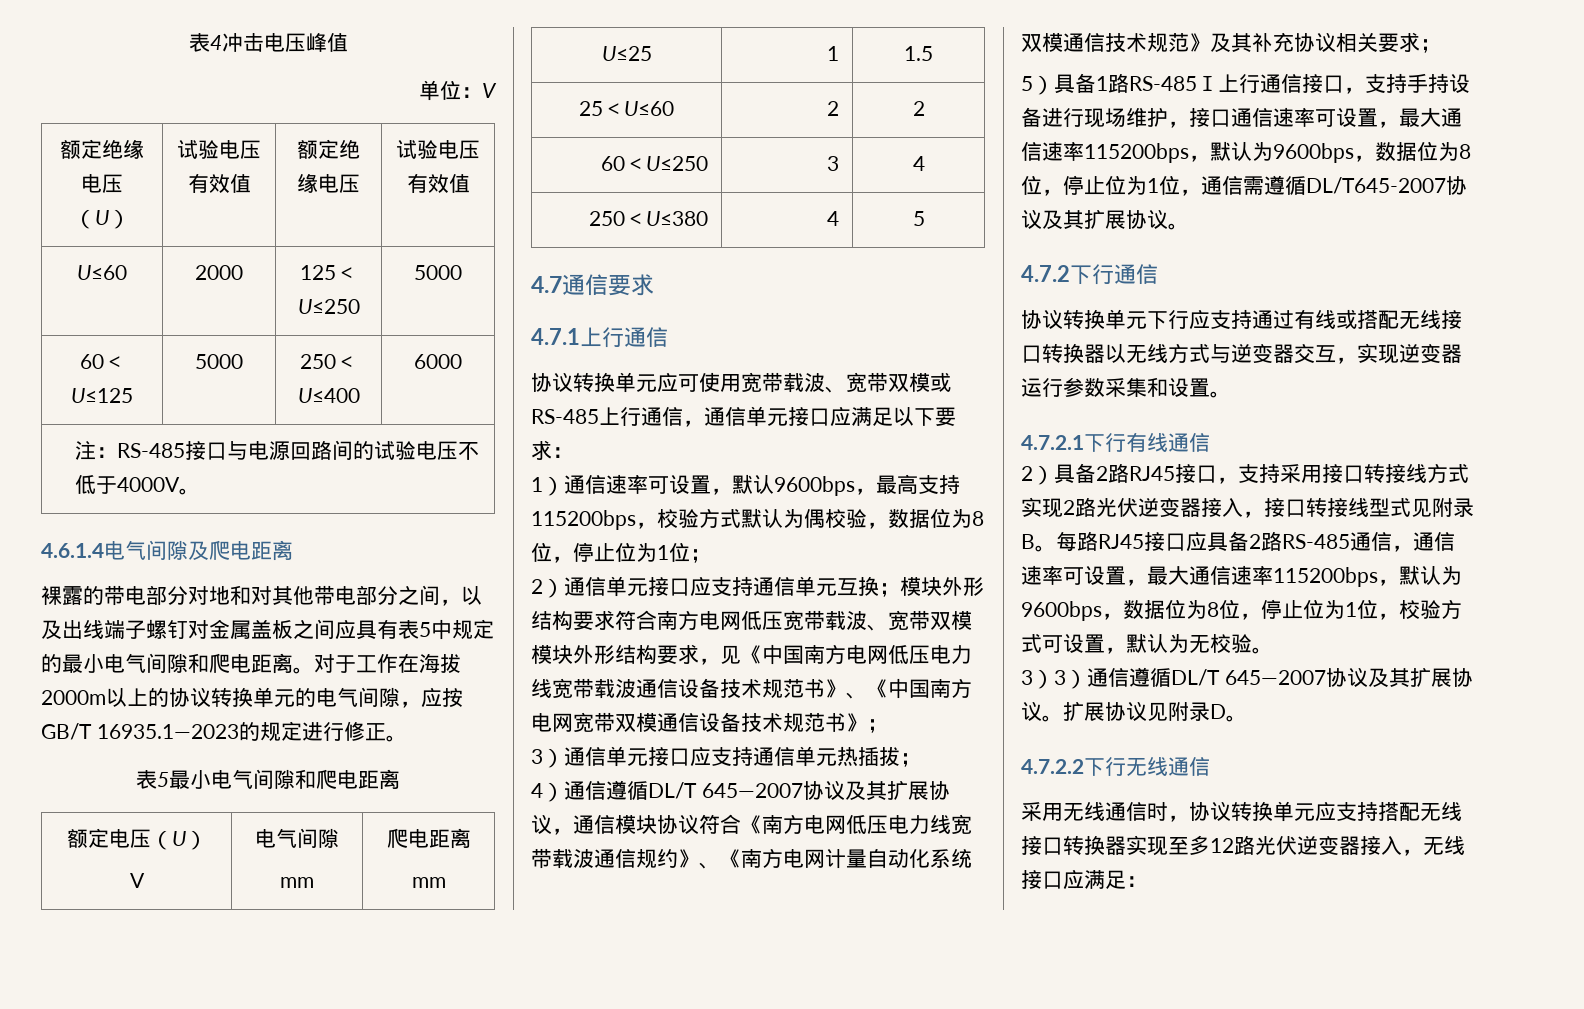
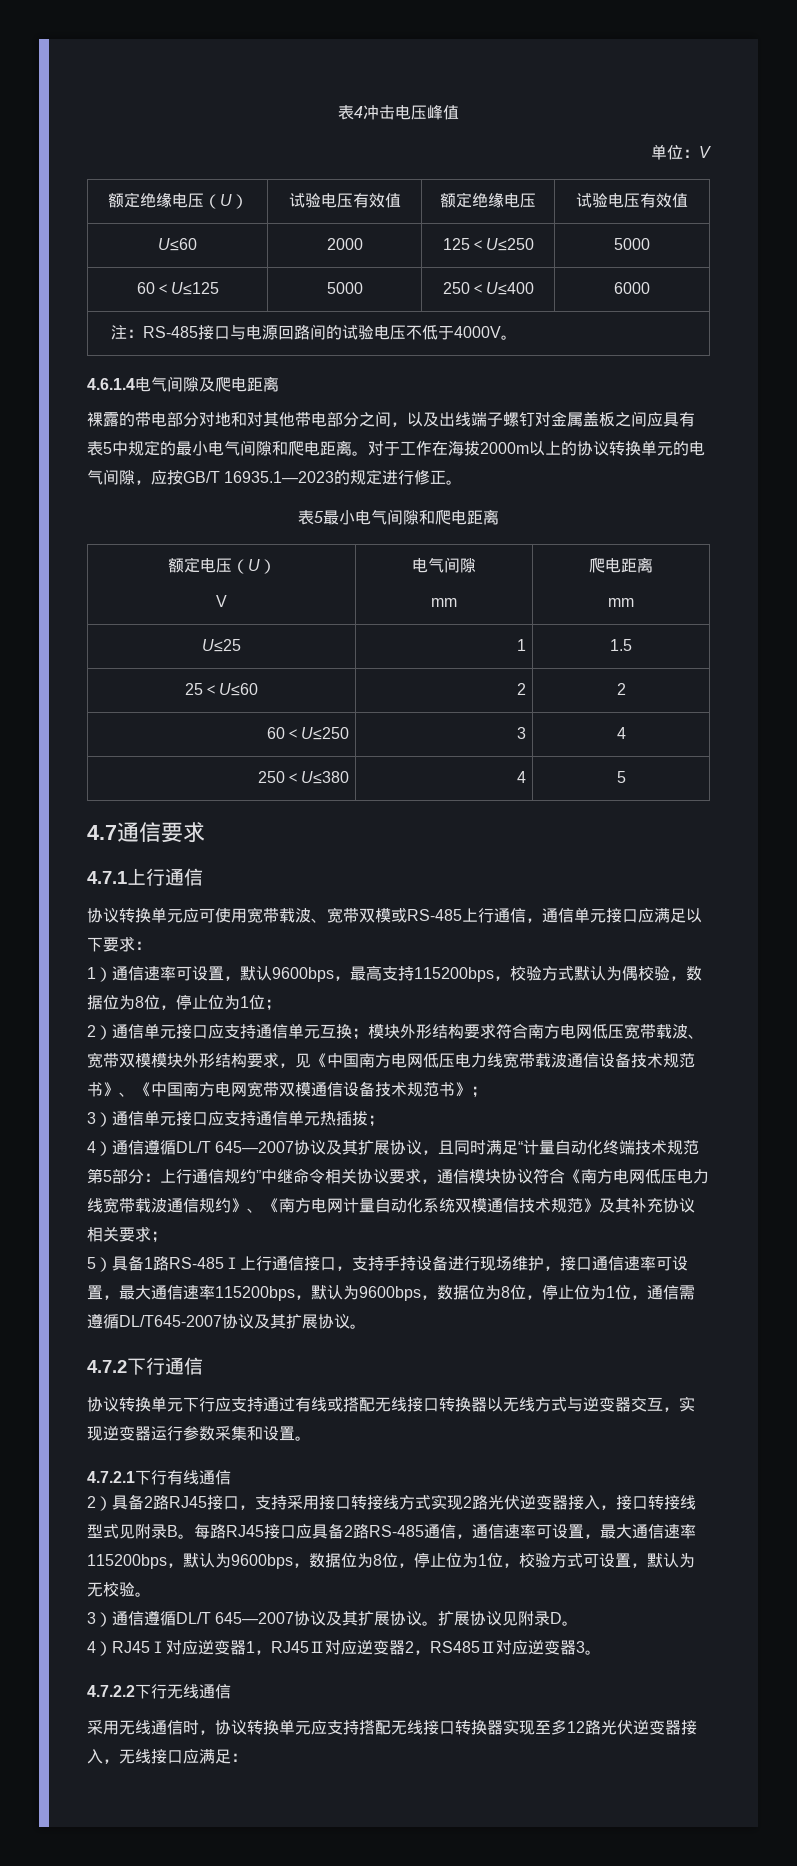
- 4）通信遵循DL/T 645—2007协议及其扩展协议，通信模块协议符合《南方电网低压电力线宽带载波通信规约》、《南方电网计量自动化系统双模通信技术规范》及其补充协议相关要求；
+ 4）通信遵循DL/T 645—2007协议及其扩展协议，且同时满足“计量自动化终端技术规范第5部分：上行通信规约”中继命令相关协议要求，通信模块协议符合《南方电网低压电力线宽带载波通信规约》、《南方电网计量自动化系统双模通信技术规范》及其补充协议相关要求；
- 3）3）通信遵循DL/T 645—2007协议及其扩展协议。
+ 3）通信遵循DL/T 645—2007协议及其扩展协议。
+ 4）RJ45Ⅰ对应逆变器1，RJ45Ⅱ对应逆变器2，RS485Ⅱ对应逆变器3。

